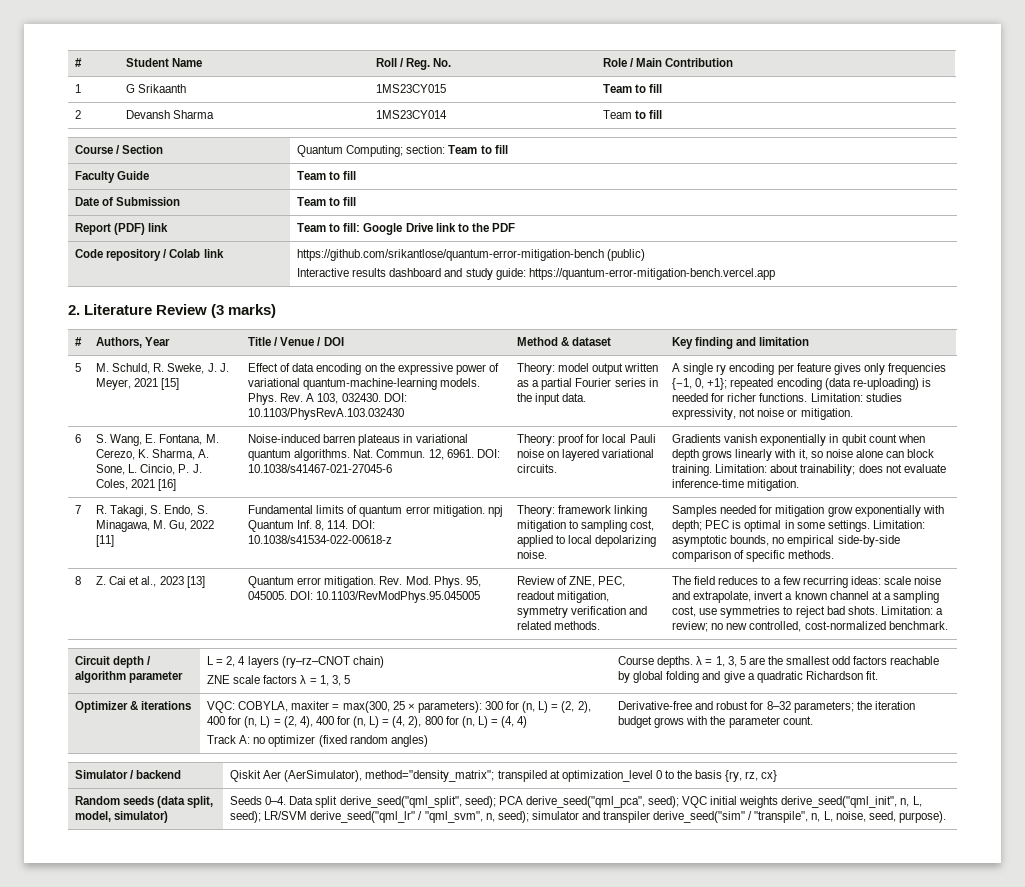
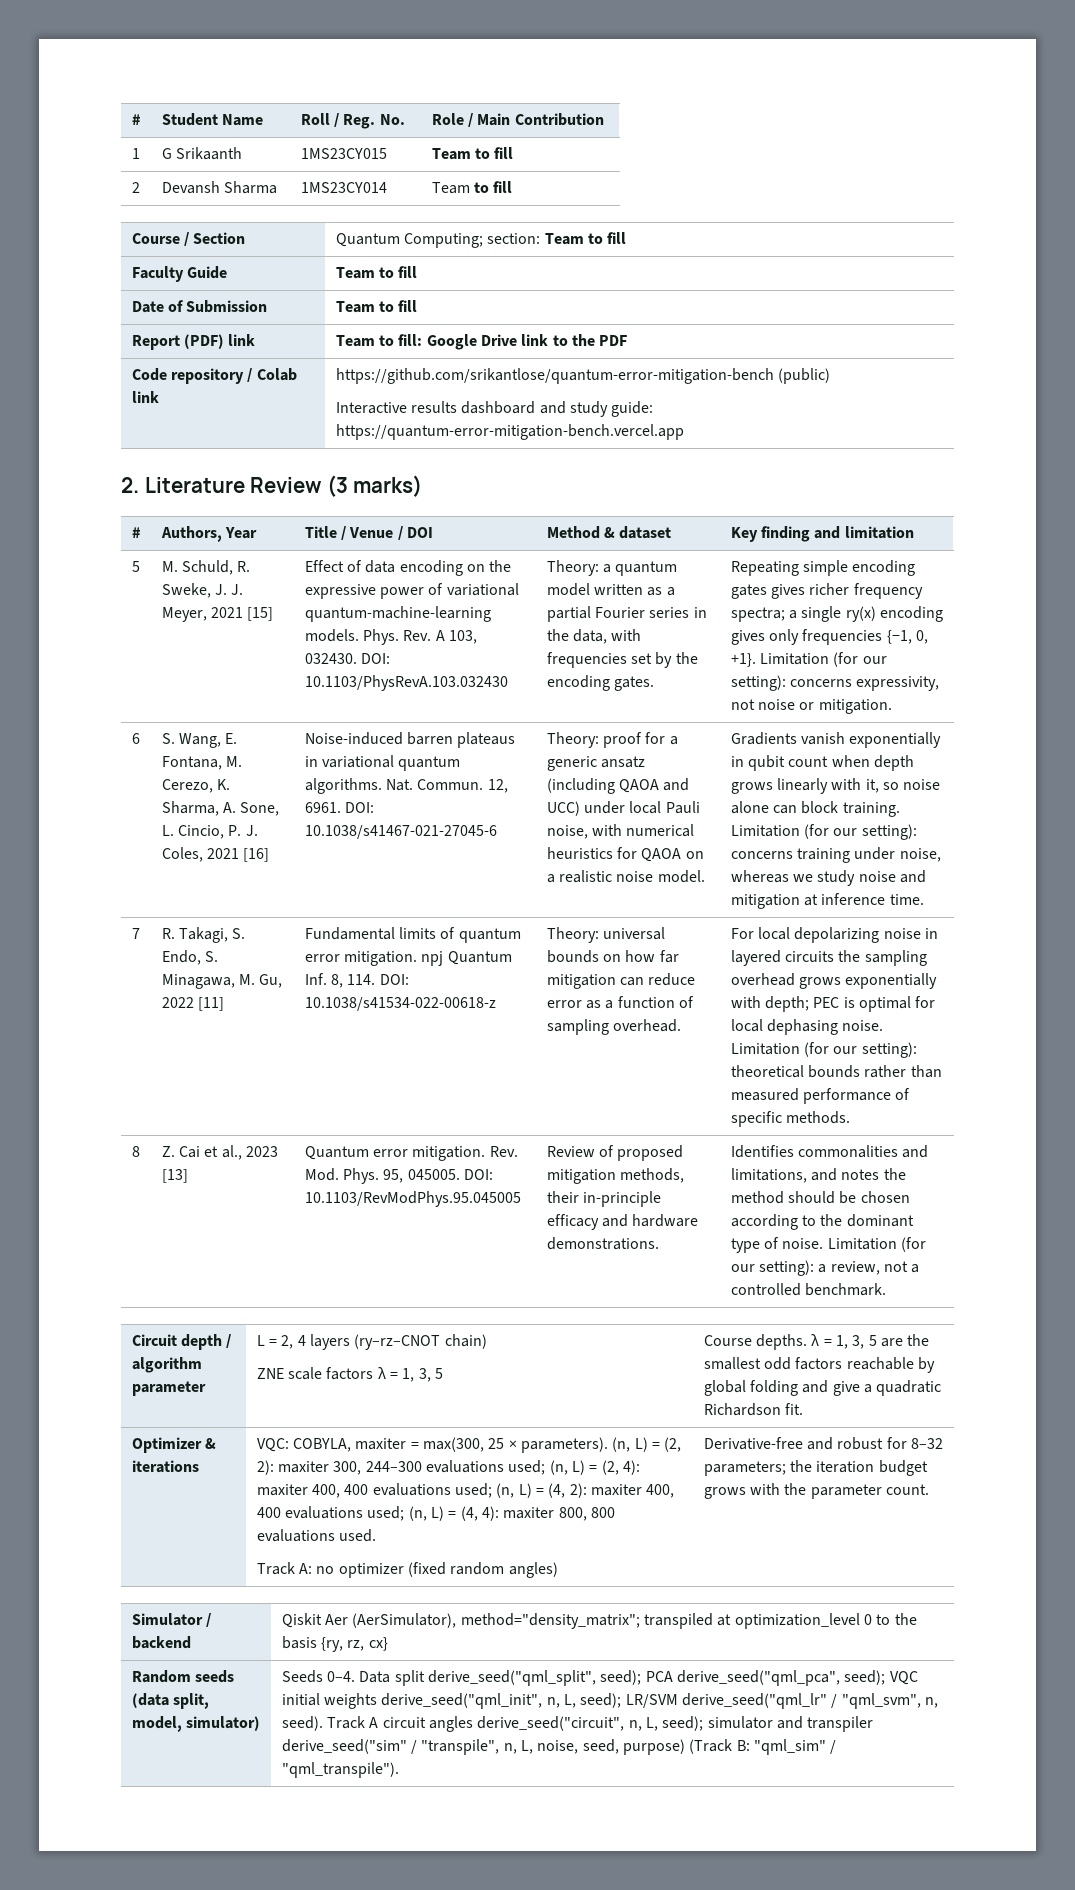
- Theory: model output written as a partial Fourier series in the input data. | A single ry encoding per feature gives only frequencies {−1, 0, +1}; repeated encoding (data re-uploading) is needed for richer functions. Limitation: studies expressivity, not noise or mitigation.
+ Theory: a quantum model written as a partial Fourier series in the data, with frequencies set by the encoding gates. | Repeating simple encoding gates gives richer frequency spectra; a single ry(x) encoding gives only frequencies {−1, 0, +1}. Limitation (for our setting): concerns expressivity, not noise or mitigation.
- Theory: proof for local Pauli noise on layered variational circuits.
+ Theory: proof for a generic ansatz (including QAOA and UCC) under local Pauli noise, with numerical heuristics for QAOA on a realistic noise model.
- Limitation: about trainability; does not evaluate inference-time mitigation.
+ Limitation (for our setting): concerns training under noise, whereas we study noise and mitigation at inference time.
- Theory: framework linking mitigation to sampling cost, applied to local depolarizing noise. | Samples needed for mitigation grow exponentially with depth; PEC is optimal in some settings. Limitation: asymptotic bounds, no empirical side-by-side comparison of specific methods.
+ Theory: universal bounds on how far mitigation can reduce error as a function of sampling overhead. | For local depolarizing noise in layered circuits the sampling overhead grows exponentially with depth; PEC is optimal for local dephasing noise. Limitation (for our setting): theoretical bounds rather than measured performance of specific methods.
- Review of ZNE, PEC, readout mitigation, symmetry verification and related methods. | The field reduces to a few recurring ideas: scale noise and extrapolate, invert a known channel at a sampling cost, use symmetries to reject bad shots. Limitation: a review; no new controlled, cost-normalized benchmark.
+ Review of proposed mitigation methods, their in-principle efficacy and hardware demonstrations. | Identifies commonalities and limitations, and notes the method should be chosen according to the dominant type of noise. Limitation (for our setting): a review, not a controlled benchmark.
- VQC: COBYLA, maxiter = max(300, 25 × parameters): 300 for (n, L) = (2, 2), 400 for (n, L) = (2, 4), 400 for (n, L) = (4, 2), 800 for (n, L) = (4, 4)
+ VQC: COBYLA, maxiter = max(300, 25 × parameters). (n, L) = (2, 2): maxiter 300, 244–300 evaluations used; (n, L) = (2, 4): maxiter 400, 400 evaluations used; (n, L) = (4, 2): maxiter 400, 400 evaluations used; (n, L) = (4, 4): maxiter 800, 800 evaluations used.
- Data split derive_seed("qml_split", seed); PCA derive_seed("qml_pca", seed); VQC initial weights derive_seed("qml_init", n, L, seed); LR/SVM derive_seed("qml_lr" / "qml_svm", n, seed); simulator and transpiler derive_seed("sim" / "transpile", n, L, noise, seed, purpose).
+ Data split derive_seed("qml_split", seed); PCA derive_seed("qml_pca", seed); VQC initial weights derive_seed("qml_init", n, L, seed); LR/SVM derive_seed("qml_lr" / "qml_svm", n, seed). Track A circuit angles derive_seed("circuit", n, L, seed); simulator and transpiler derive_seed("sim" / "transpile", n, L, noise, seed, purpose) (Track B: "qml_sim" / "qml_transpile").

